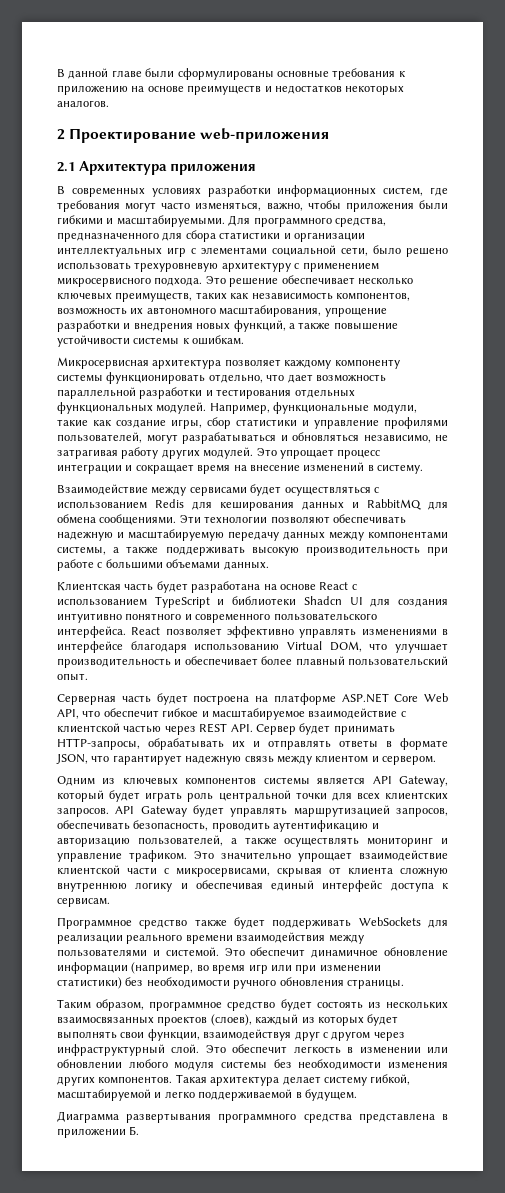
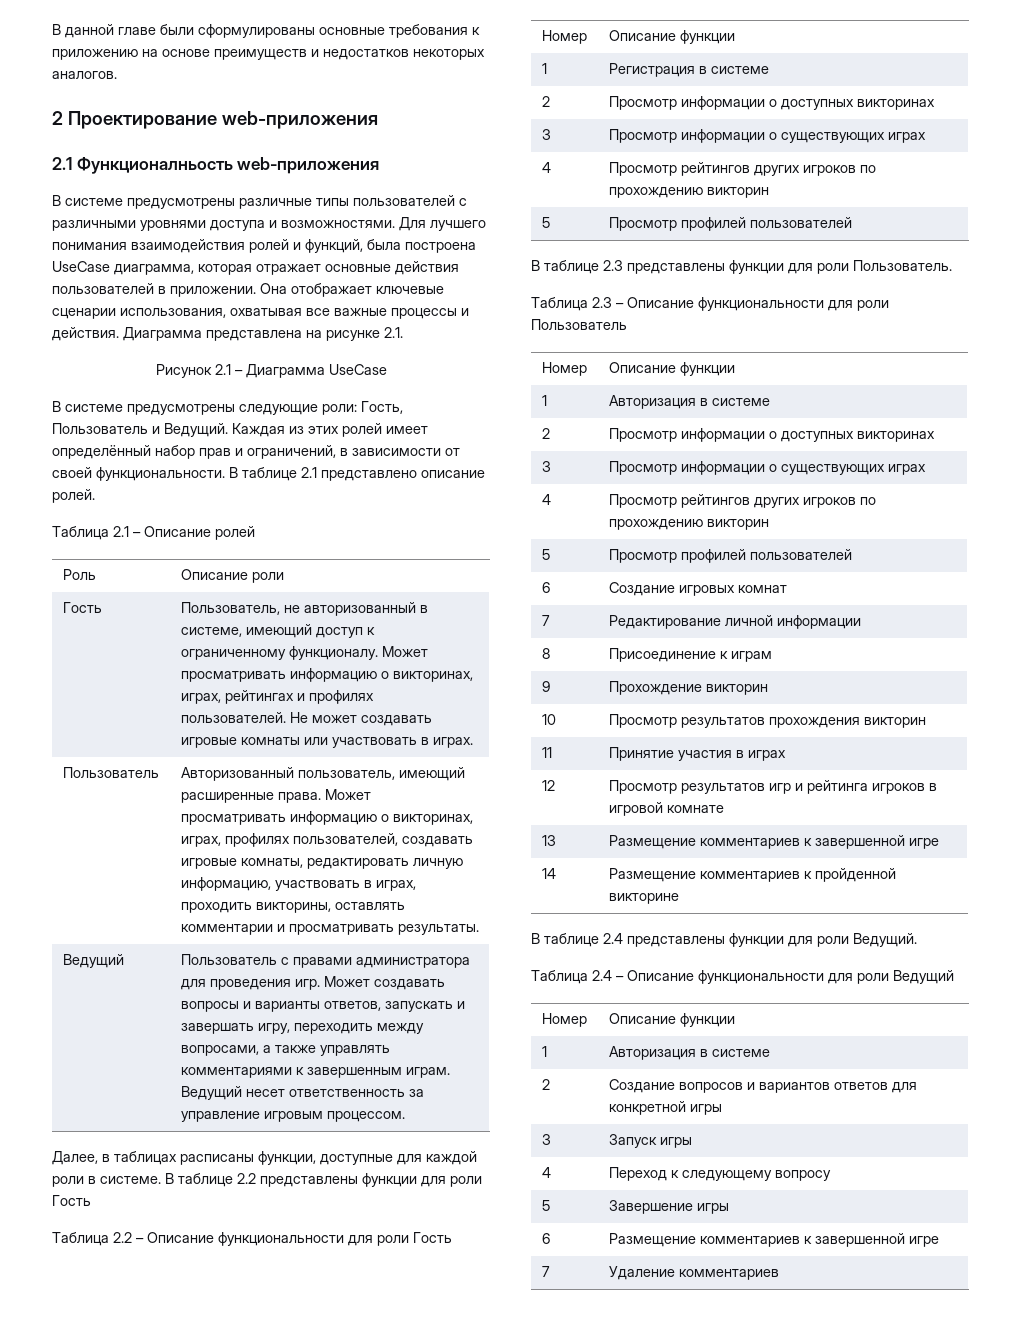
- 2.1 Архитектура приложения
- В современных условиях разработки информационных систем, где требования могут часто изменяться, важно, чтобы приложения были гибкими и масштабируемыми. Для программного средства, предназначенного для сбора статистики и организации интеллектуальных игр с элементами социальной сети, было решено использовать трехуровневую архитектуру с применением микросервисного подхода. Это решение обеспечивает несколько ключевых преимуществ, таких как независимость компонентов, возможность их автономного масштабирования, упрощение разработки и внедрения новых функций, а также повышение устойчивости системы к ошибкам.
- Микросервисная архитектура позволяет каждому компоненту системы функционировать отдельно, что дает возможность параллельной разработки и тестирования отдельных функциональных модулей. Например, функциональные модули, такие как создание игры, сбор статистики и управление профилями пользователей, могут разрабатываться и обновляться независимо, не затрагивая работу других модулей. Это упрощает процесс интеграции и сокращает время на внесение изменений в систему.
- Взаимодействие между сервисами будет осуществляться с использованием Redis для кеширования данных и RabbitMQ для обмена сообщениями. Эти технологии позволяют обеспечивать надежную и масштабируемую передачу данных между компонентами системы, а также поддерживать высокую производительность при работе с большими объемами данных.
- Клиентская часть будет разработана на основе React с использованием TypeScript и библиотеки Shadcn UI для создания интуитивно понятного и современного пользовательского интерфейса. React позволяет эффективно управлять изменениями в интерфейсе благодаря использованию Virtual DOM, что улучшает производительность и обеспечивает более плавный пользовательский опыт.
- Серверная часть будет построена на платформе ASP.NET Core Web API, что обеспечит гибкое и масштабируемое взаимодействие с клиентской частью через REST API. Сервер будет принимать HTTP-запросы, обрабатывать их и отправлять ответы в формате JSON, что гарантирует надежную связь между клиентом и сервером.
- Одним из ключевых компонентов системы является API Gateway, который будет играть роль центральной точки для всех клиентских запросов. API Gateway будет управлять маршрутизацией запросов, обеспечивать безопасность, проводить аутентификацию и авторизацию пользователей, а также осуществлять мониторинг и управление трафиком. Это значительно упрощает взаимодействие клиентской части с микросервисами, скрывая от клиента сложную внутреннюю логику и обеспечивая единый интерфейс доступа к сервисам.
- Программное средство также будет поддерживать WebSockets для реализации реального времени взаимодействия между пользователями и системой. Это обеспечит динамичное обновление информации (например, во время игр или при изменении статистики) без необходимости ручного обновления страницы.
- Таким образом, программное средство будет состоять из нескольких взаимосвязанных проектов (слоев), каждый из которых будет выполнять свои функции, взаимодействуя друг с другом через инфраструктурный слой. Это обеспечит легкость в изменении или обновлении любого модуля системы без необходимости изменения других компонентов. Такая архитектура делает систему гибкой, масштабируемой и легко поддерживаемой в будущем.
- Диаграмма развертывания программного средства представлена в приложении Б.
+ 2.1 Функционалньость web-приложения
+ В системе предусмотрены различные типы пользователей с различными уровнями доступа и возможностями. Для лучшего понимания взаимодействия ролей и функций, была построена UseCase диаграмма, которая отражает основные действия пользователей в приложении. Она отображает ключевые сценарии использования, охватывая все важные процессы и действия. Диаграмма представлена на рисунке 2.1.
+ Рисунок 2.1 – Диаграмма UseCase
+ В системе предусмотрены следующие роли: Гость, Пользователь и Ведущий. Каждая из этих ролей имеет определённый набор прав и ограничений, в зависимости от своей функциональности. В таблице 2.1 представлено описание ролей.
+ Таблица 2.1 – Описание ролей
+ Роль | Описание роли
+ Гость | Пользователь, не авторизованный в системе, имеющий доступ к ограниченному функционалу. Может просматривать информацию о викторинах, играх, рейтингах и профилях пользователей. Не может создавать игровые комнаты или участвовать в играх.
+ Пользователь | Авторизованный пользователь, имеющий расширенные права. Может просматривать информацию о викторинах, играх, профилях пользователей, создавать игровые комнаты, редактировать личную информацию, участвовать в играх, проходить викторины, оставлять комментарии и просматривать результаты.
+ Ведущий | Пользователь с правами администратора для проведения игр. Может создавать вопросы и варианты ответов, запускать и завершать игру, переходить между вопросами, а также управлять комментариями к завершенным играм. Ведущий несет ответственность за управление игровым процессом.
+ Далее, в таблицах расписаны функции, доступные для каждой роли в системе. В таблице 2.2 представлены функции для роли Гость
+ Таблица 2.2 – Описание функциональности для роли Гость
+ Номер | Описание функции
+ 1 | Регистрация в системе
+ 2 | Просмотр информации о доступных викторинах
+ 3 | Просмотр информации о существующих играх
+ 4 | Просмотр рейтингов других игроков по прохождению викторин
+ 5 | Просмотр профилей пользователей
+ В таблице 2.3 представлены функции для роли Пользователь.
+ Таблица 2.3 – Описание функциональности для роли Пользователь
+ Номер | Описание функции
+ 1 | Авторизация в системе
+ 2 | Просмотр информации о доступных викторинах
+ 3 | Просмотр информации о существующих играх
+ 4 | Просмотр рейтингов других игроков по прохождению викторин
+ 5 | Просмотр профилей пользователей
+ 6 | Создание игровых комнат
+ 7 | Редактирование личной информации
+ 8 | Присоединение к играм
+ 9 | Прохождение викторин
+ 10 | Просмотр результатов прохождения викторин
+ 11 | Принятие участия в играх
+ 12 | Просмотр результатов игр и рейтинга игроков в игровой комнате
+ 13 | Размещение комментариев к завершенной игре
+ 14 | Размещение комментариев к пройденной викторине
+ В таблице 2.4 представлены функции для роли Ведущий.
+ Таблица 2.4 – Описание функциональности для роли Ведущий
+ Номер | Описание функции
+ 1 | Авторизация в системе
+ 2 | Создание вопросов и вариантов ответов для конкретной игры
+ 3 | Запуск игры
+ 4 | Переход к следующему вопросу
+ 5 | Завершение игры
+ 6 | Размещение комментариев к завершенной игре
+ 7 | Удаление комментариев

